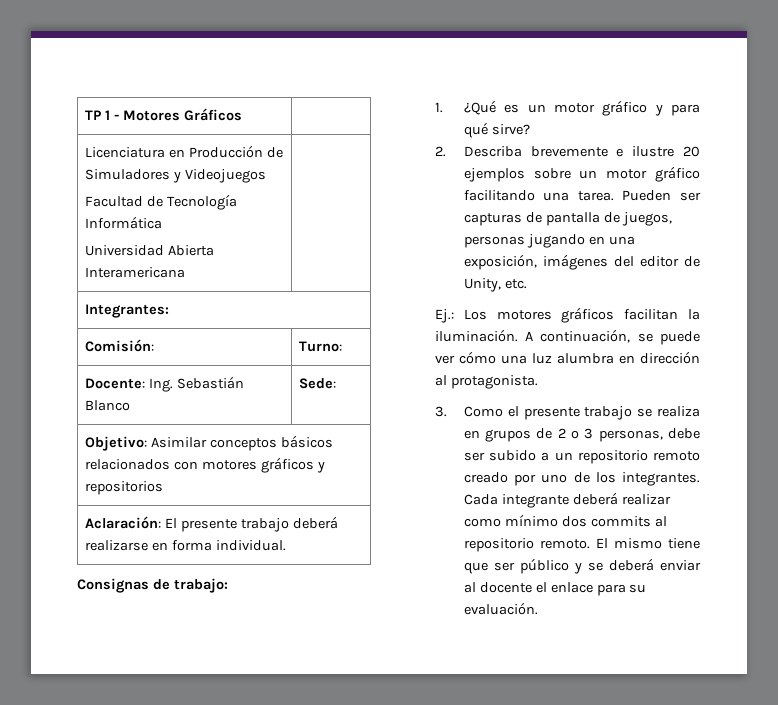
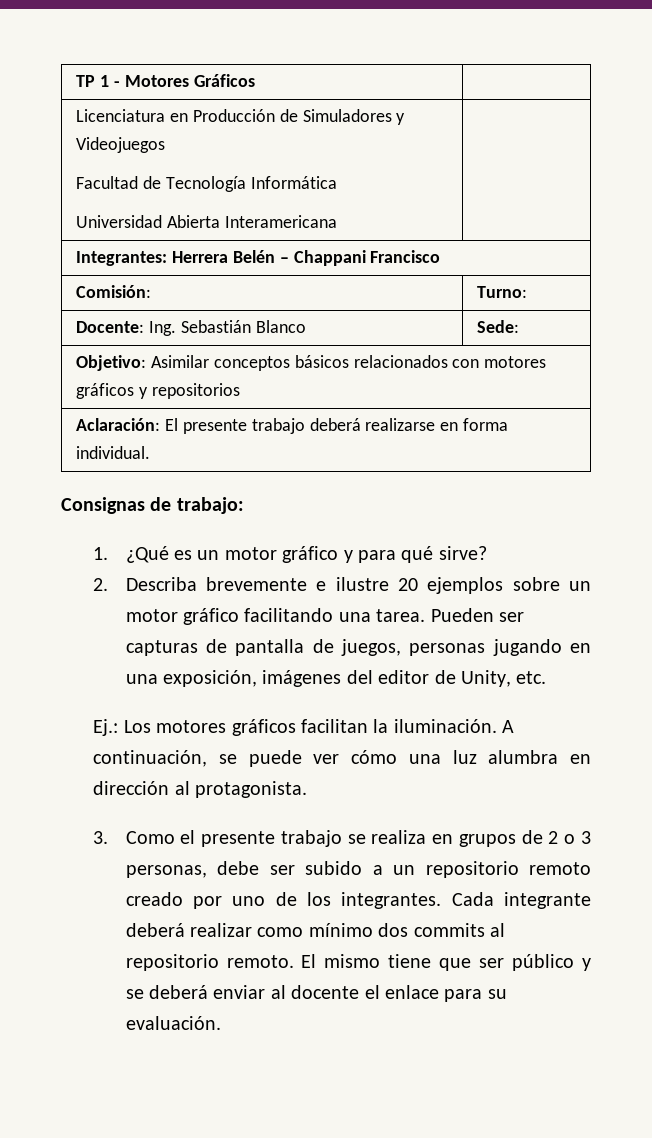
- Integrantes:
+ Integrantes: Herrera Belén – Chappani Francisco

